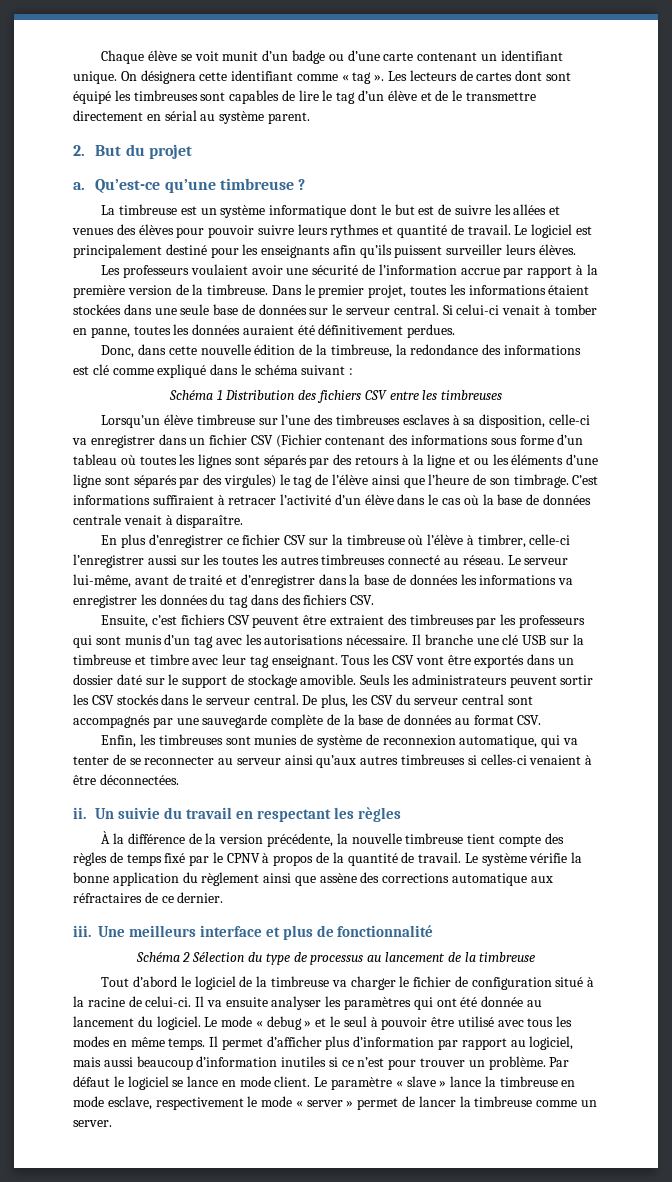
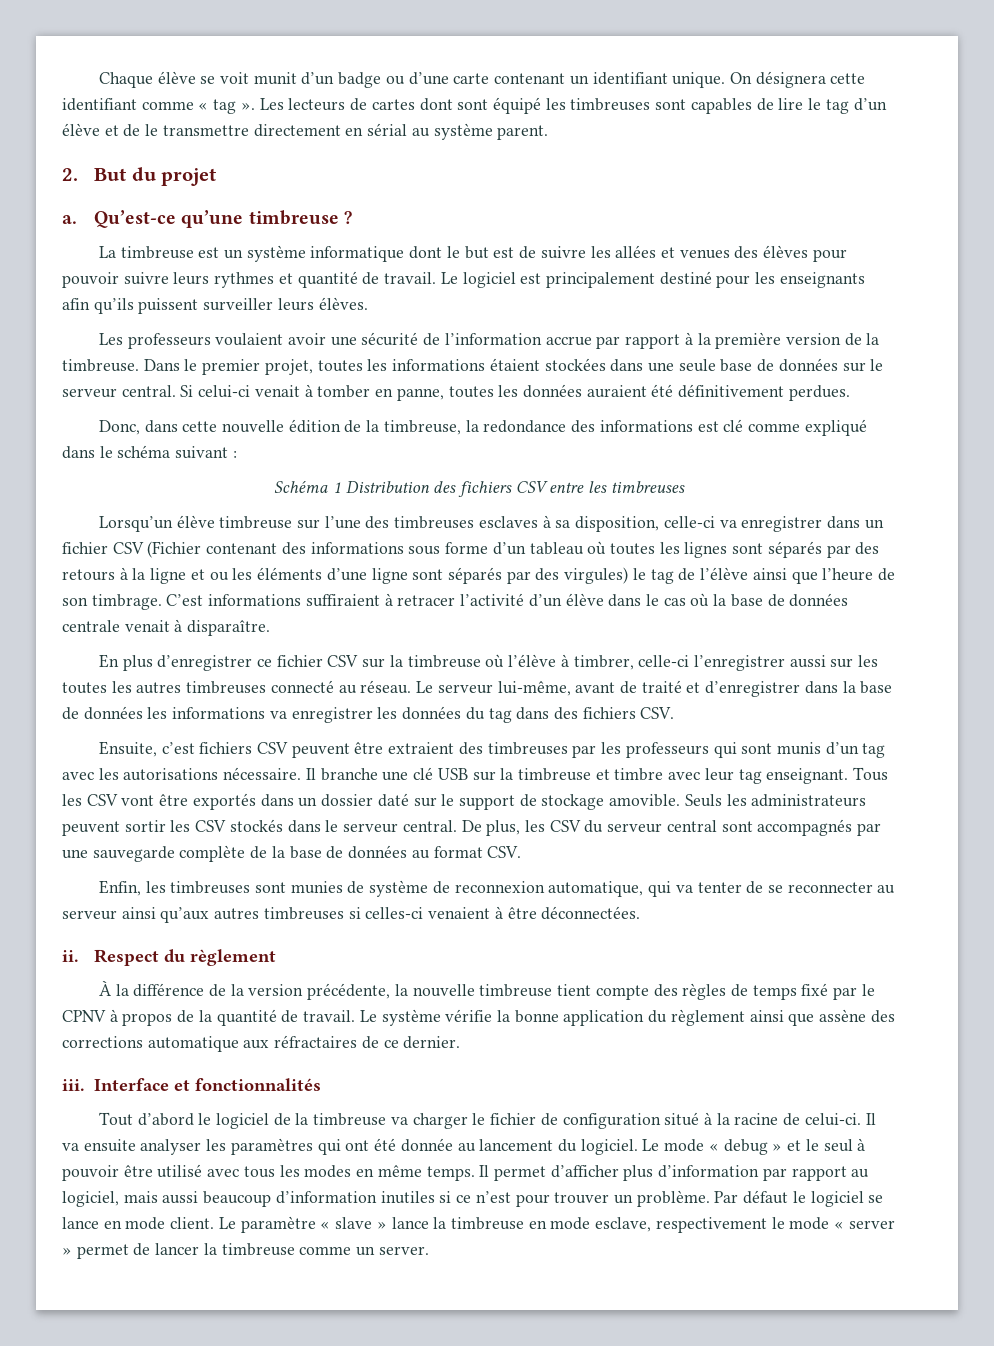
- Un suivie du travail en respectant les règles
+ Respect du règlement
- Une meilleurs interface et plus de fonctionnalité
- Schéma 2 Sélection du type de processus au lancement de la timbreuse
+ Interface et fonctionnalités

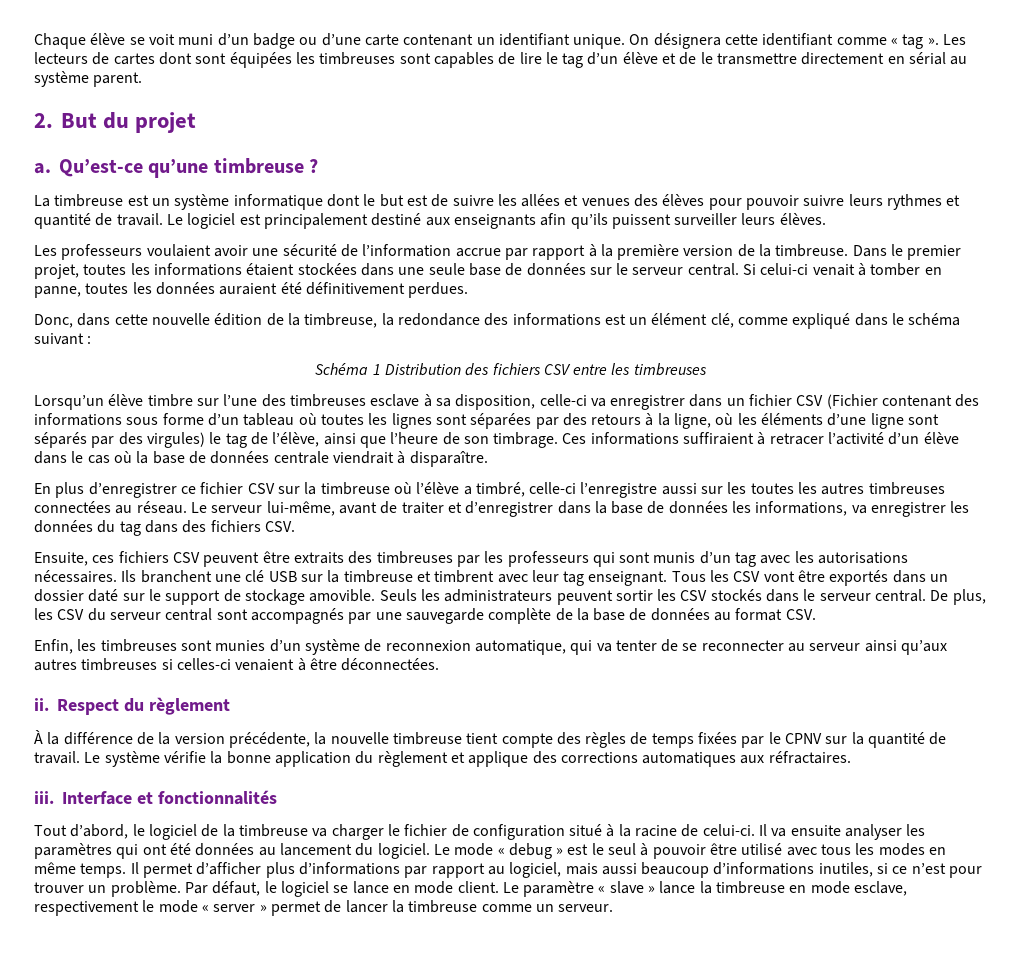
- Chaque élève se voit munit d’un badge ou d’une carte contenant un identifiant unique.
+ Chaque élève se voit muni d’un badge ou d’une carte contenant un identifiant unique.
- Les lecteurs de cartes dont sont équipé les timbreuses sont capables de lire le tag d’un élève et de le transmettre directement en sérial au système parent.
+ Les lecteurs de cartes dont sont équipées les timbreuses sont capables de lire le tag d’un élève et de le transmettre directement en sérial au système parent.
- Le logiciel est principalement destiné pour les enseignants afin qu’ils puissent surveiller leurs élèves.
+ Le logiciel est principalement destiné aux enseignants afin qu’ils puissent surveiller leurs élèves.
- Donc, dans cette nouvelle édition de la timbreuse, la redondance des informations est clé comme expliqué dans le schéma suivant :
+ Donc, dans cette nouvelle édition de la timbreuse, la redondance des informations est un élément clé, comme expliqué dans le schéma suivant :
- Lorsqu’un élève timbreuse sur l’une des timbreuses esclaves à sa disposition, celle-ci va enregistrer dans un fichier CSV (Fichier contenant des informations sous forme d’un tableau où toutes les lignes sont séparés par des retours à la ligne et ou les éléments d’une ligne sont séparés par des virgules) le tag de l’élève ainsi que l’heure de son timbrage.
+ Lorsqu’un élève timbre sur l’une des timbreuses esclave à sa disposition, celle-ci va enregistrer dans un fichier CSV (Fichier contenant des informations sous forme d’un tableau où toutes les lignes sont séparées par des retours à la ligne, où les éléments d’une ligne sont séparés par des virgules) le tag de l’élève, ainsi que l’heure de son timbrage.
- C’est informations suffiraient à retracer l’activité d’un élève dans le cas où la base de données centrale venait à disparaître.
+ Ces informations suffiraient à retracer l’activité d’un élève dans le cas où la base de données centrale viendrait à disparaître.
- En plus d’enregistrer ce fichier CSV sur la timbreuse où l’élève à timbrer, celle-ci l’enregistrer aussi sur les toutes les autres timbreuses connecté au réseau.
+ En plus d’enregistrer ce fichier CSV sur la timbreuse où l’élève a timbré, celle-ci l’enregistre aussi sur les toutes les autres timbreuses connectées au réseau.
- Le serveur lui-même, avant de traité et d’enregistrer dans la base de données les informations va enregistrer les données du tag dans des fichiers CSV.
+ Le serveur lui-même, avant de traiter et d’enregistrer dans la base de données les informations, va enregistrer les données du tag dans des fichiers CSV.
- Ensuite, c’est fichiers CSV peuvent être extraient des timbreuses par les professeurs qui sont munis d’un tag avec les autorisations nécessaire. Il branche une clé USB sur la timbreuse et timbre avec leur tag enseignant.
+ Ensuite, ces fichiers CSV peuvent être extraits des timbreuses par les professeurs qui sont munis d’un tag avec les autorisations nécessaires. Ils branchent une clé USB sur la timbreuse et timbrent avec leur tag enseignant.
- Enfin, les timbreuses sont munies de système de reconnexion automatique, qui va tenter de se reconnecter au serveur ainsi qu’aux autres timbreuses si celles-ci venaient à être déconnectées.
+ Enfin, les timbreuses sont munies d’un système de reconnexion automatique, qui va tenter de se reconnecter au serveur ainsi qu’aux autres timbreuses si celles-ci venaient à être déconnectées.
- À la différence de la version précédente, la nouvelle timbreuse tient compte des règles de temps fixé par le CPNV à propos de la quantité de travail.
+ À la différence de la version précédente, la nouvelle timbreuse tient compte des règles de temps fixées par le CPNV sur la quantité de travail.
- Le système vérifie la bonne application du règlement ainsi que assène des corrections automatique aux réfractaires de ce dernier.
+ Le système vérifie la bonne application du règlement et applique des corrections automatiques aux réfractaires.
- Tout d’abord le logiciel de la timbreuse va charger le fichier de configuration situé à la racine de celui-ci.
+ Tout d’abord, le logiciel de la timbreuse va charger le fichier de configuration situé à la racine de celui-ci.
- Il va ensuite analyser les paramètres qui ont été donnée au lancement du logiciel.
+ Il va ensuite analyser les paramètres qui ont été données au lancement du logiciel.
- Le mode « debug » et le seul à pouvoir être utilisé avec tous les modes en même temps.
+ Le mode « debug » est le seul à pouvoir être utilisé avec tous les modes en même temps.
- Il permet d’afficher plus d’information par rapport au logiciel, mais aussi beaucoup d’information inutiles si ce n’est pour trouver un problème.
+ Il permet d’afficher plus d’informations par rapport au logiciel, mais aussi beaucoup d’informations inutiles, si ce n’est pour trouver un problème.
- Par défaut le logiciel se lance en mode client.
+ Par défaut, le logiciel se lance en mode client.
- Le paramètre « slave » lance la timbreuse en mode esclave, respectivement le mode « server » permet de lancer la timbreuse comme un server.
+ Le paramètre « slave » lance la timbreuse en mode esclave, respectivement le mode « server » permet de lancer la timbreuse comme un serveur.

